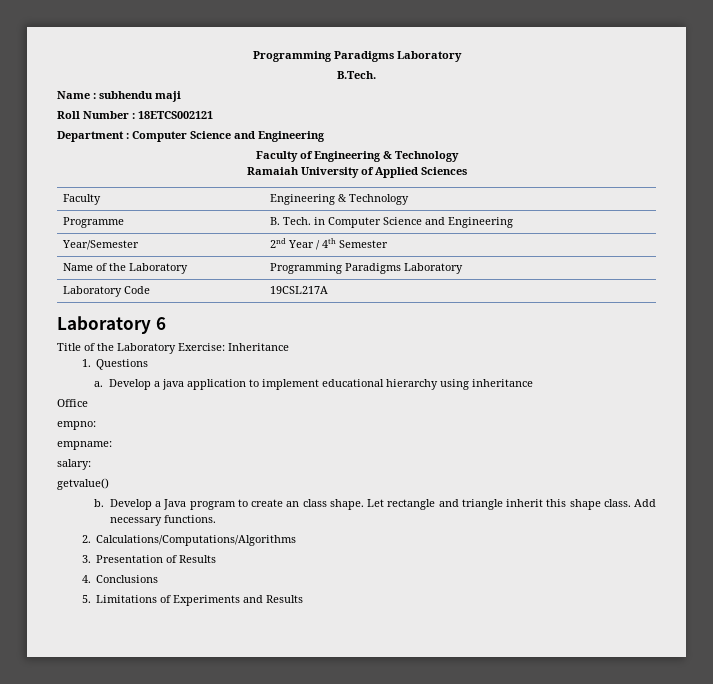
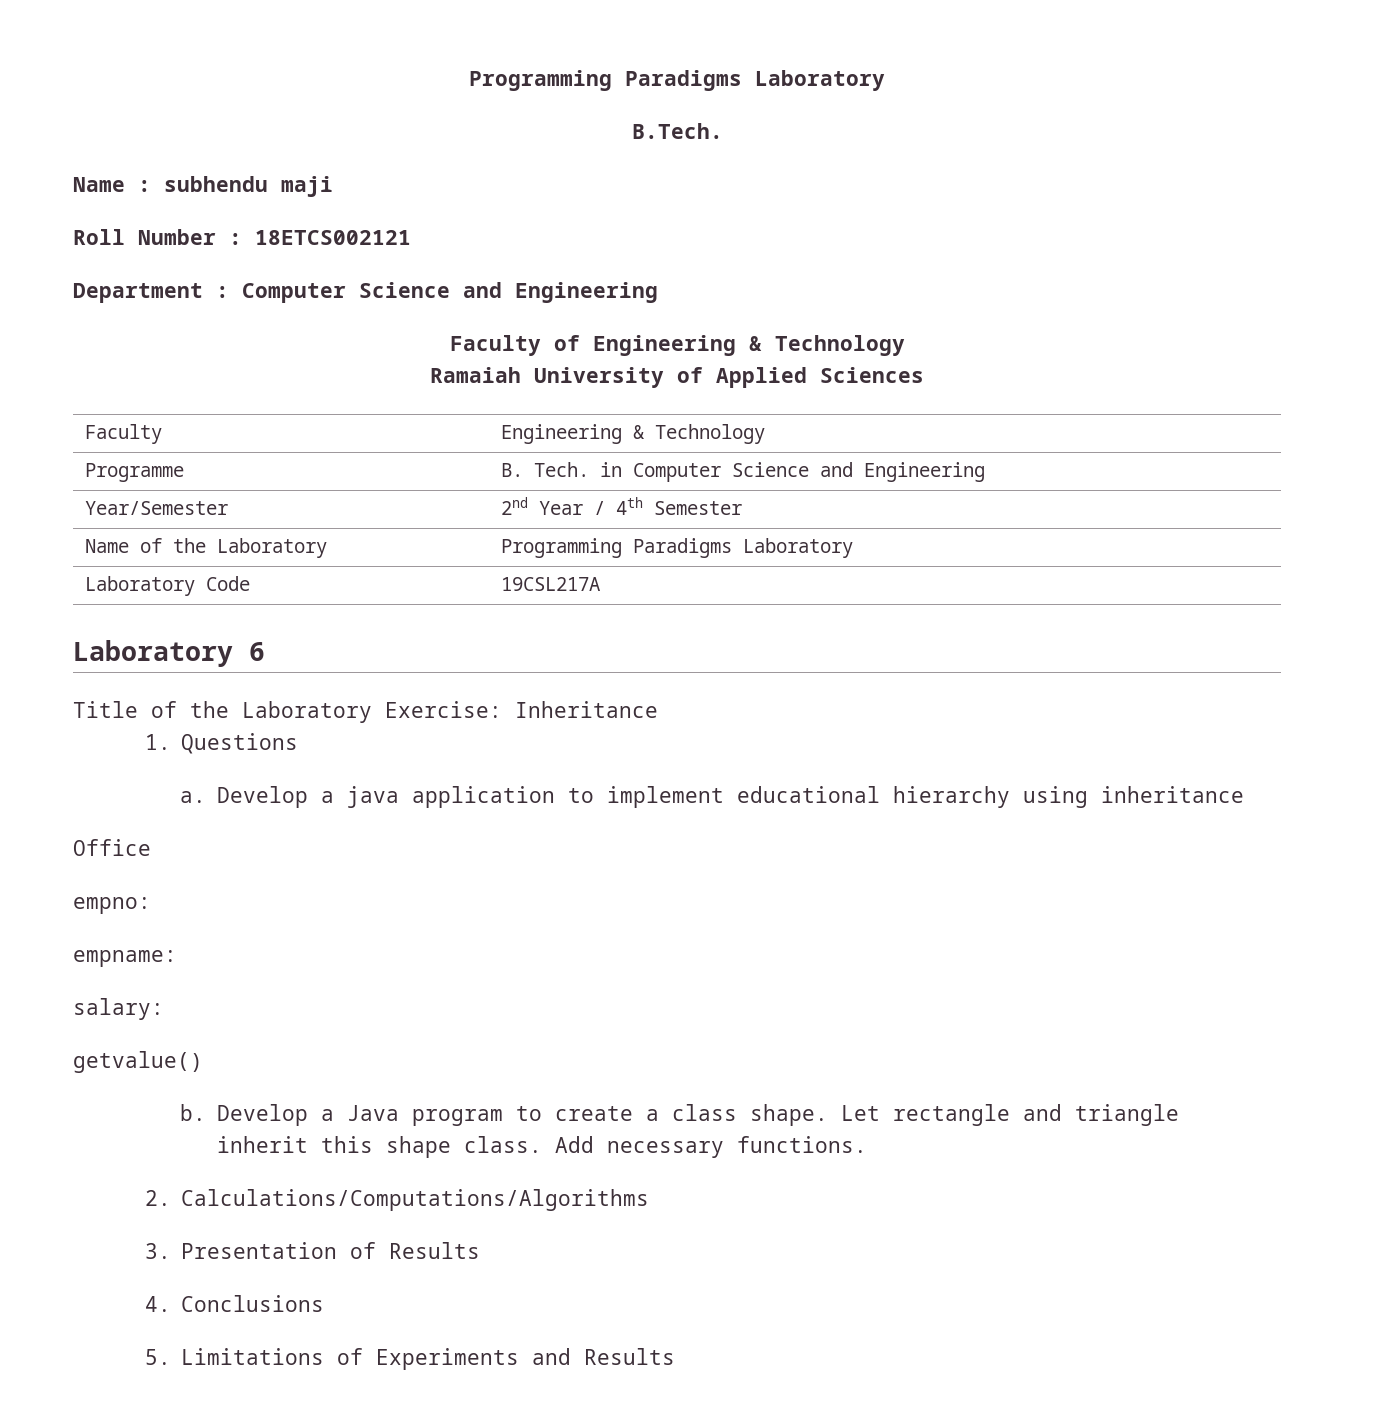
- Develop a Java program to create an class shape.
+ Develop a Java program to create a class shape.

